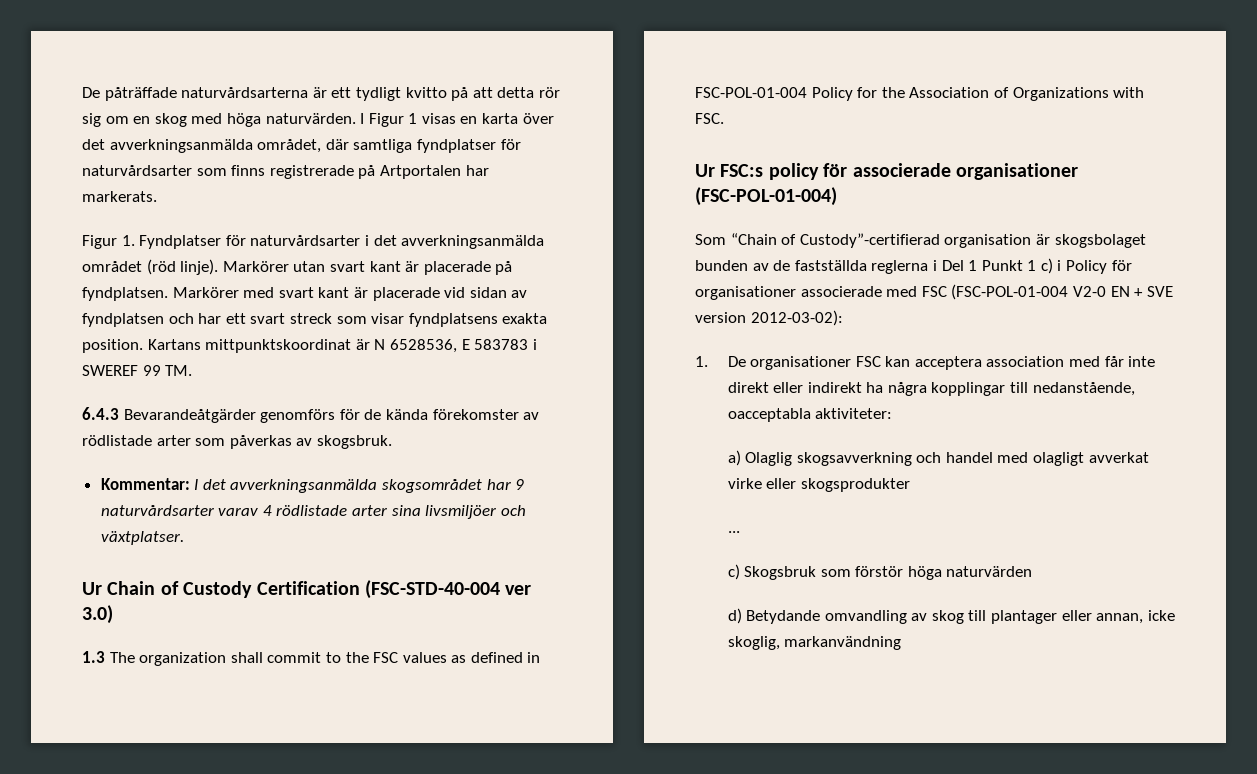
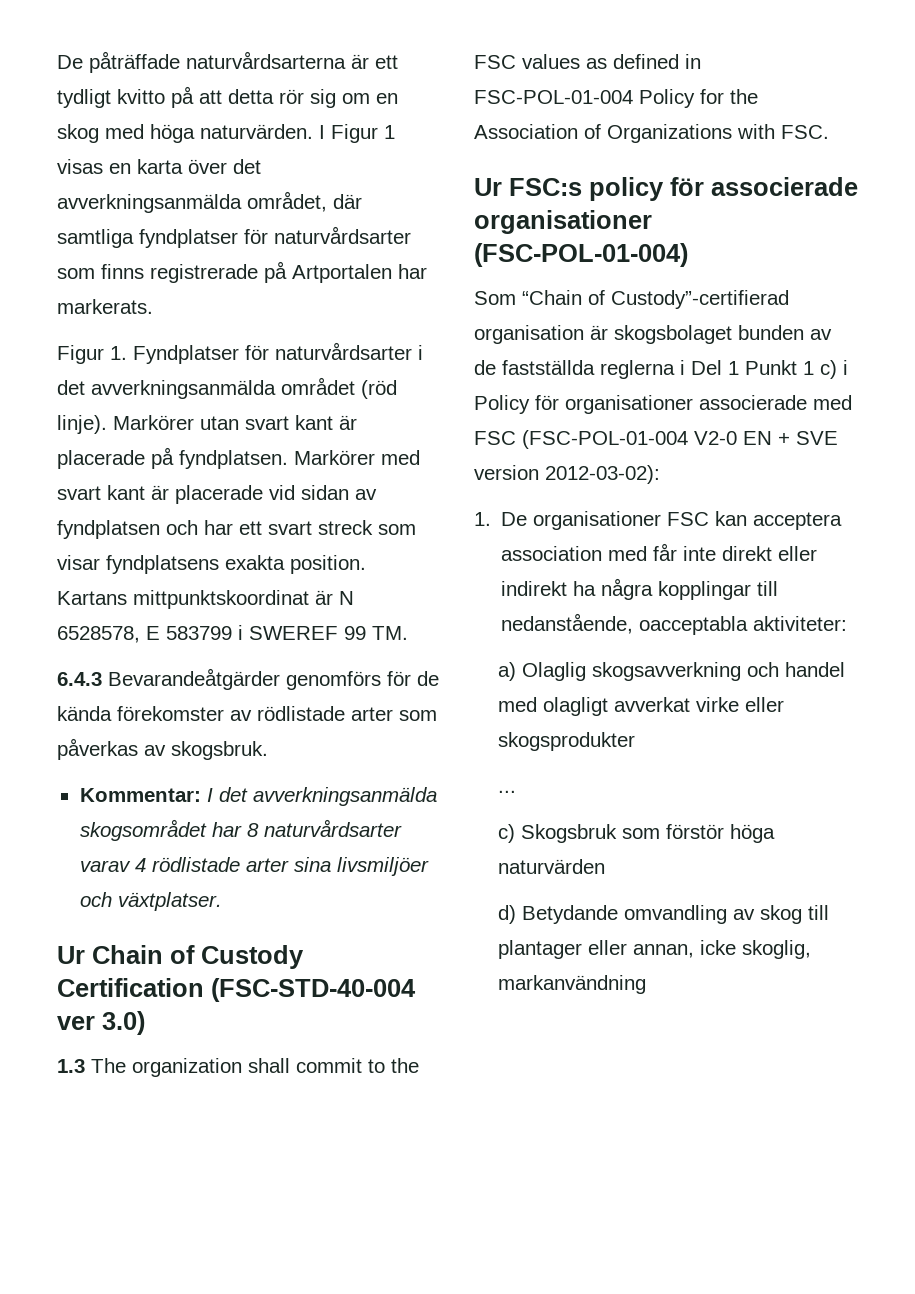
- Kartans mittpunktskoordinat är N 6528536, E 583783 i SWEREF 99 TM.
+ Kartans mittpunktskoordinat är N 6528578, E 583799 i SWEREF 99 TM.
- Kommentar: I det avverkningsanmälda skogsområdet har 9 naturvårdsarter varav 4 rödlistade arter sina livsmiljöer och växtplatser.
+ Kommentar: I det avverkningsanmälda skogsområdet har 8 naturvårdsarter varav 4 rödlistade arter sina livsmiljöer och växtplatser.

